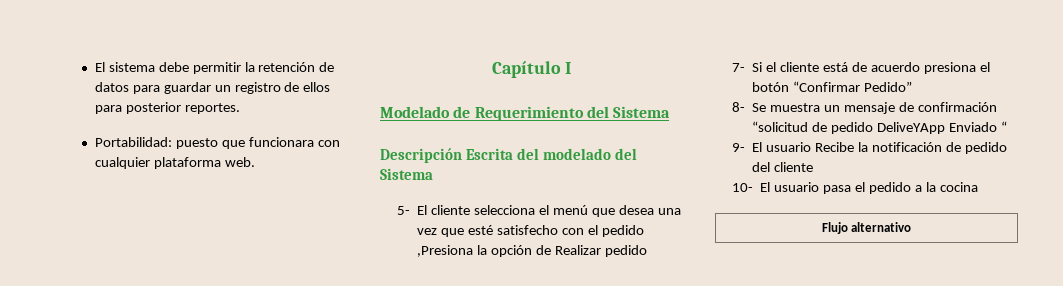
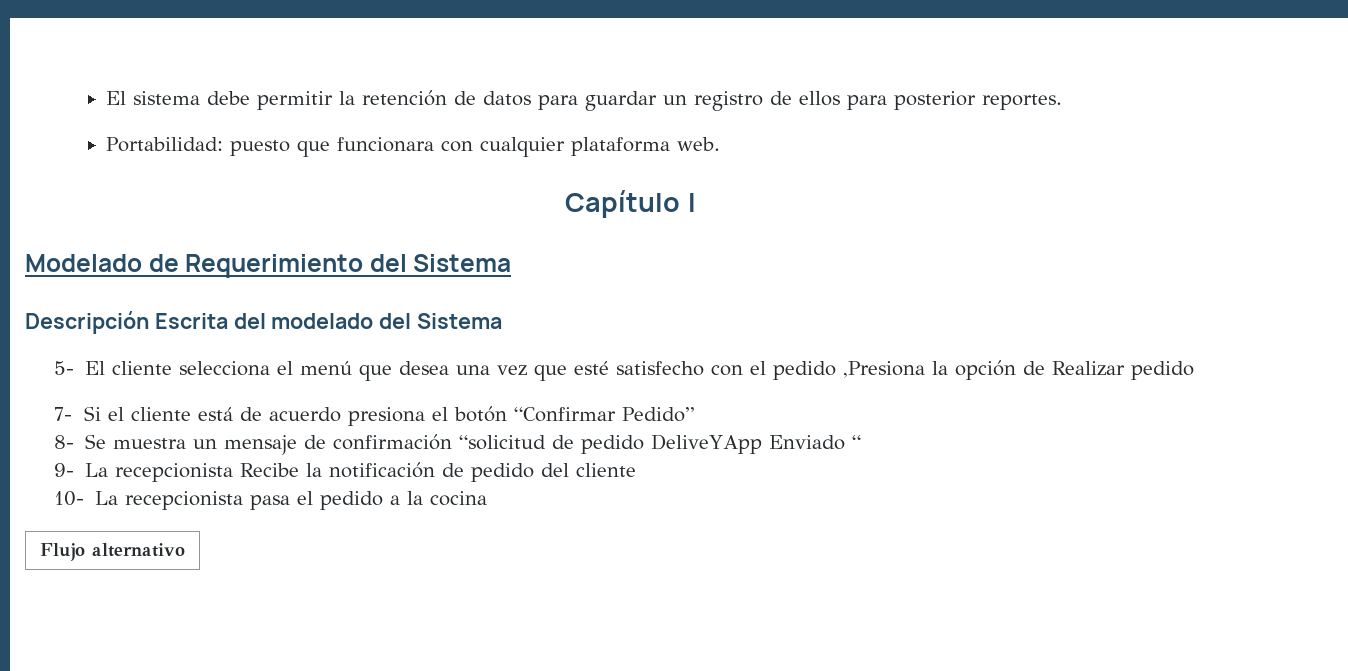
- 9- El usuario Recibe la notificación de pedido del cliente
+ 9- La recepcionista Recibe la notificación de pedido del cliente
- 10- El usuario pasa el pedido a la cocina
+ 10- La recepcionista pasa el pedido a la cocina

